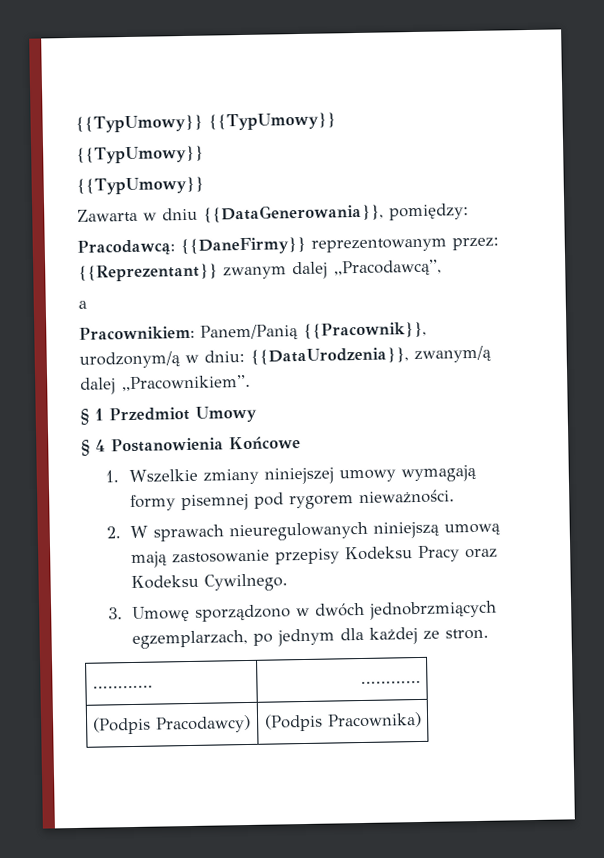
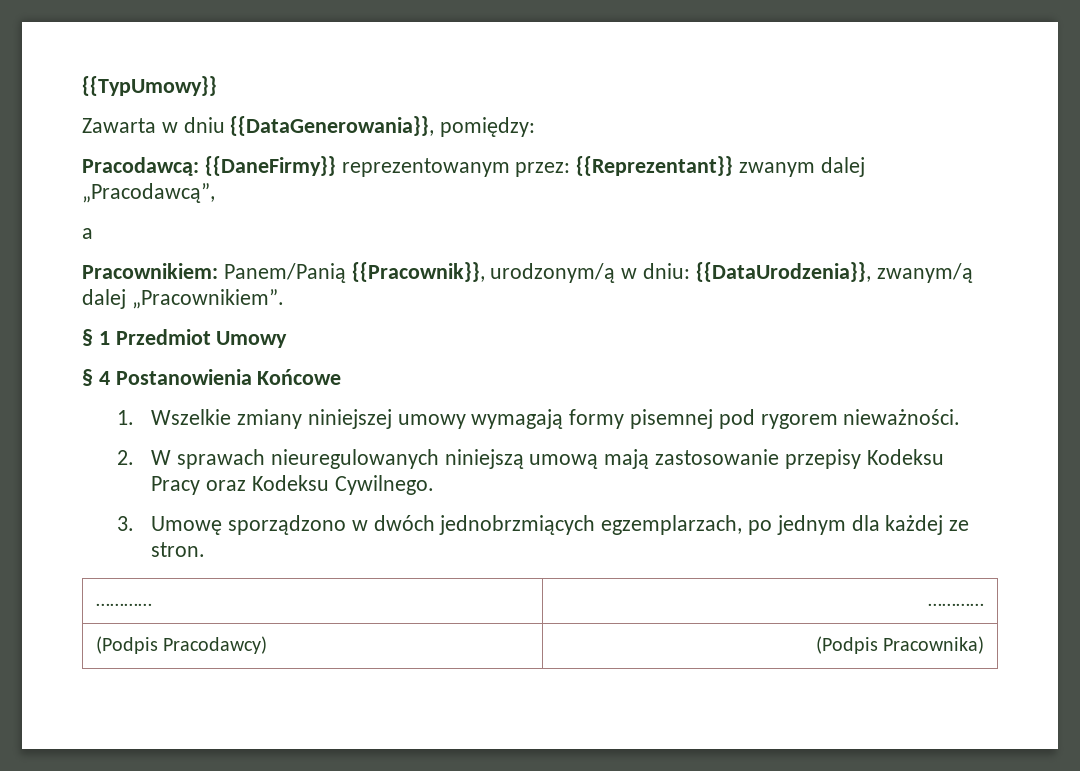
- {{TypUmowy}} {{TypUmowy}}
- {{TypUmowy}}

